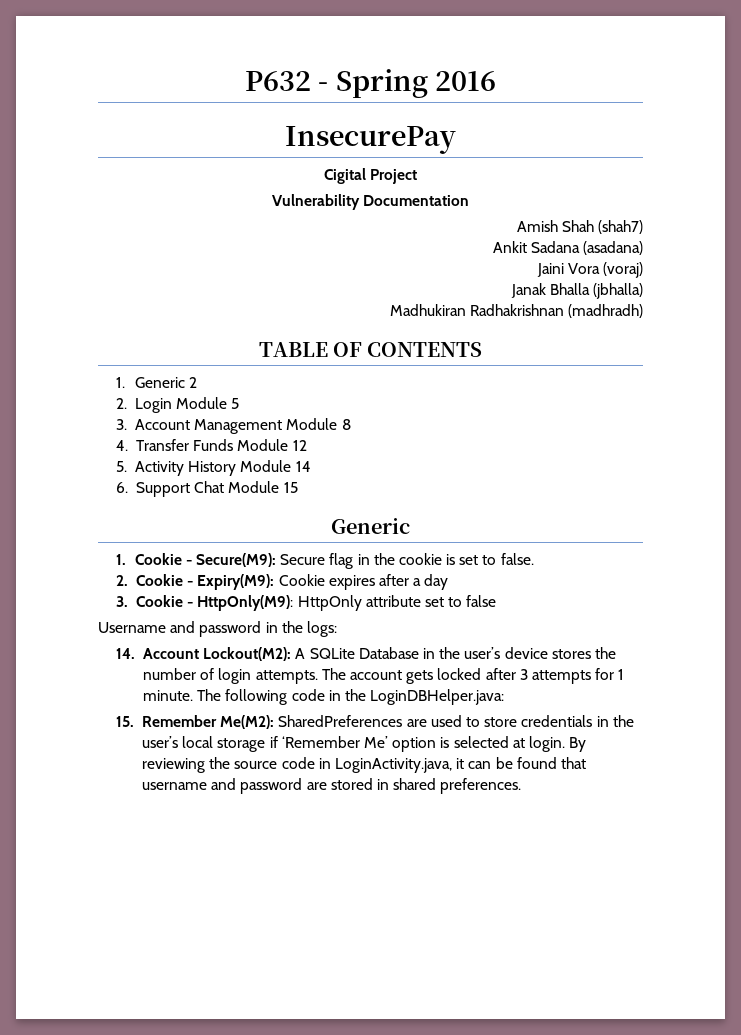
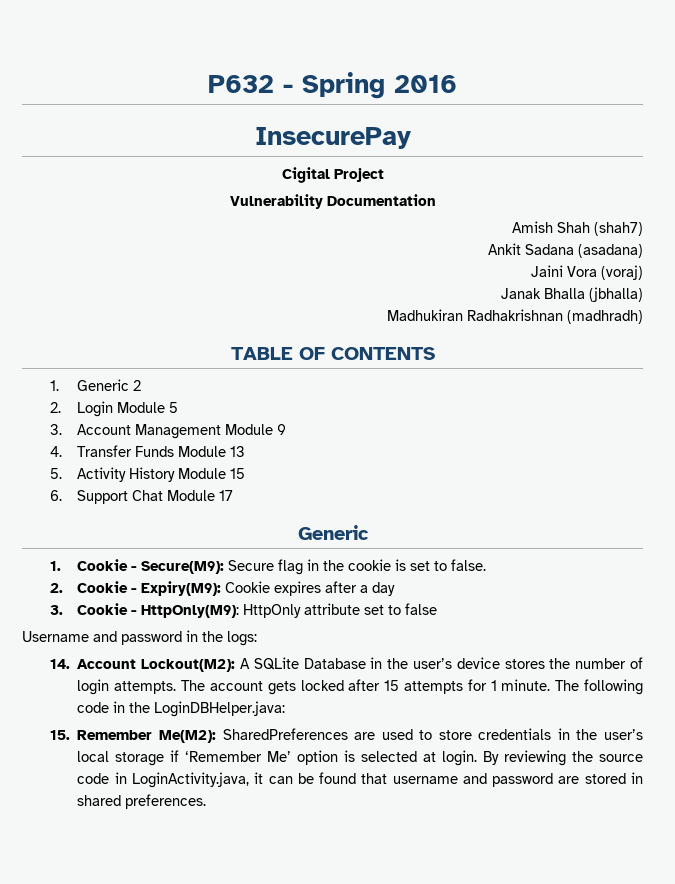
- 3. Account Management Module 8
+ 3. Account Management Module 9
- 4. Transfer Funds Module 12
+ 4. Transfer Funds Module 13
- 5. Activity History Module 14
+ 5. Activity History Module 15
- 6. Support Chat Module 15
+ 6. Support Chat Module 17
- The account gets locked after 3 attempts for 1 minute.
+ The account gets locked after 15 attempts for 1 minute.

